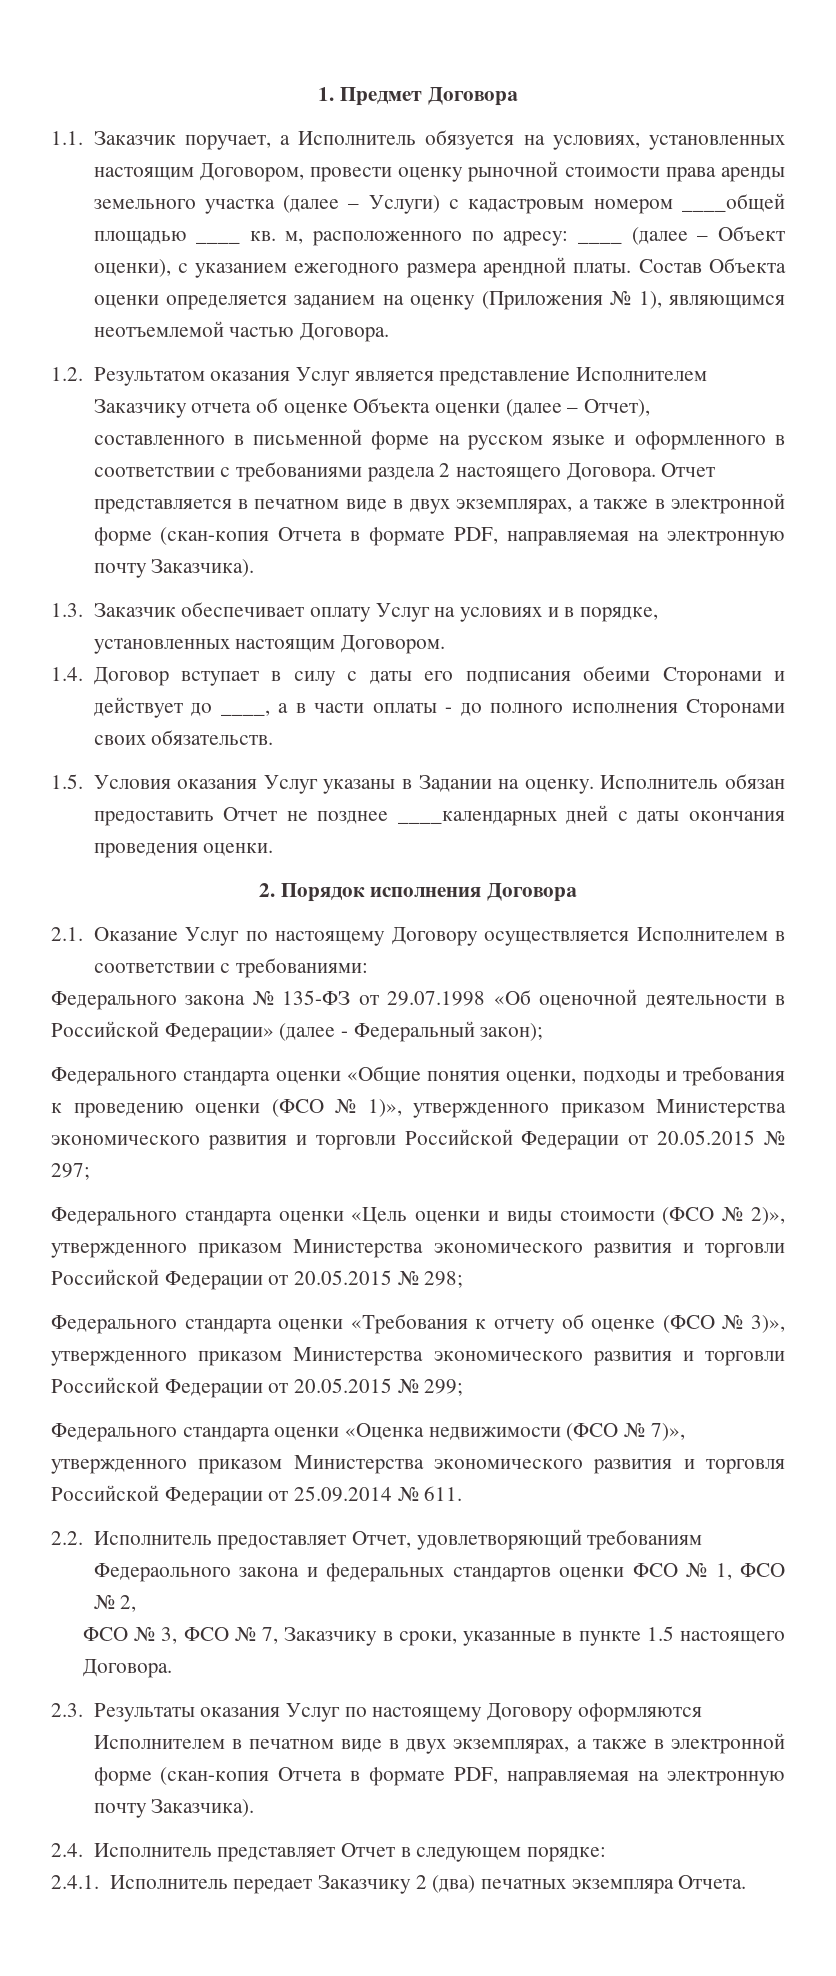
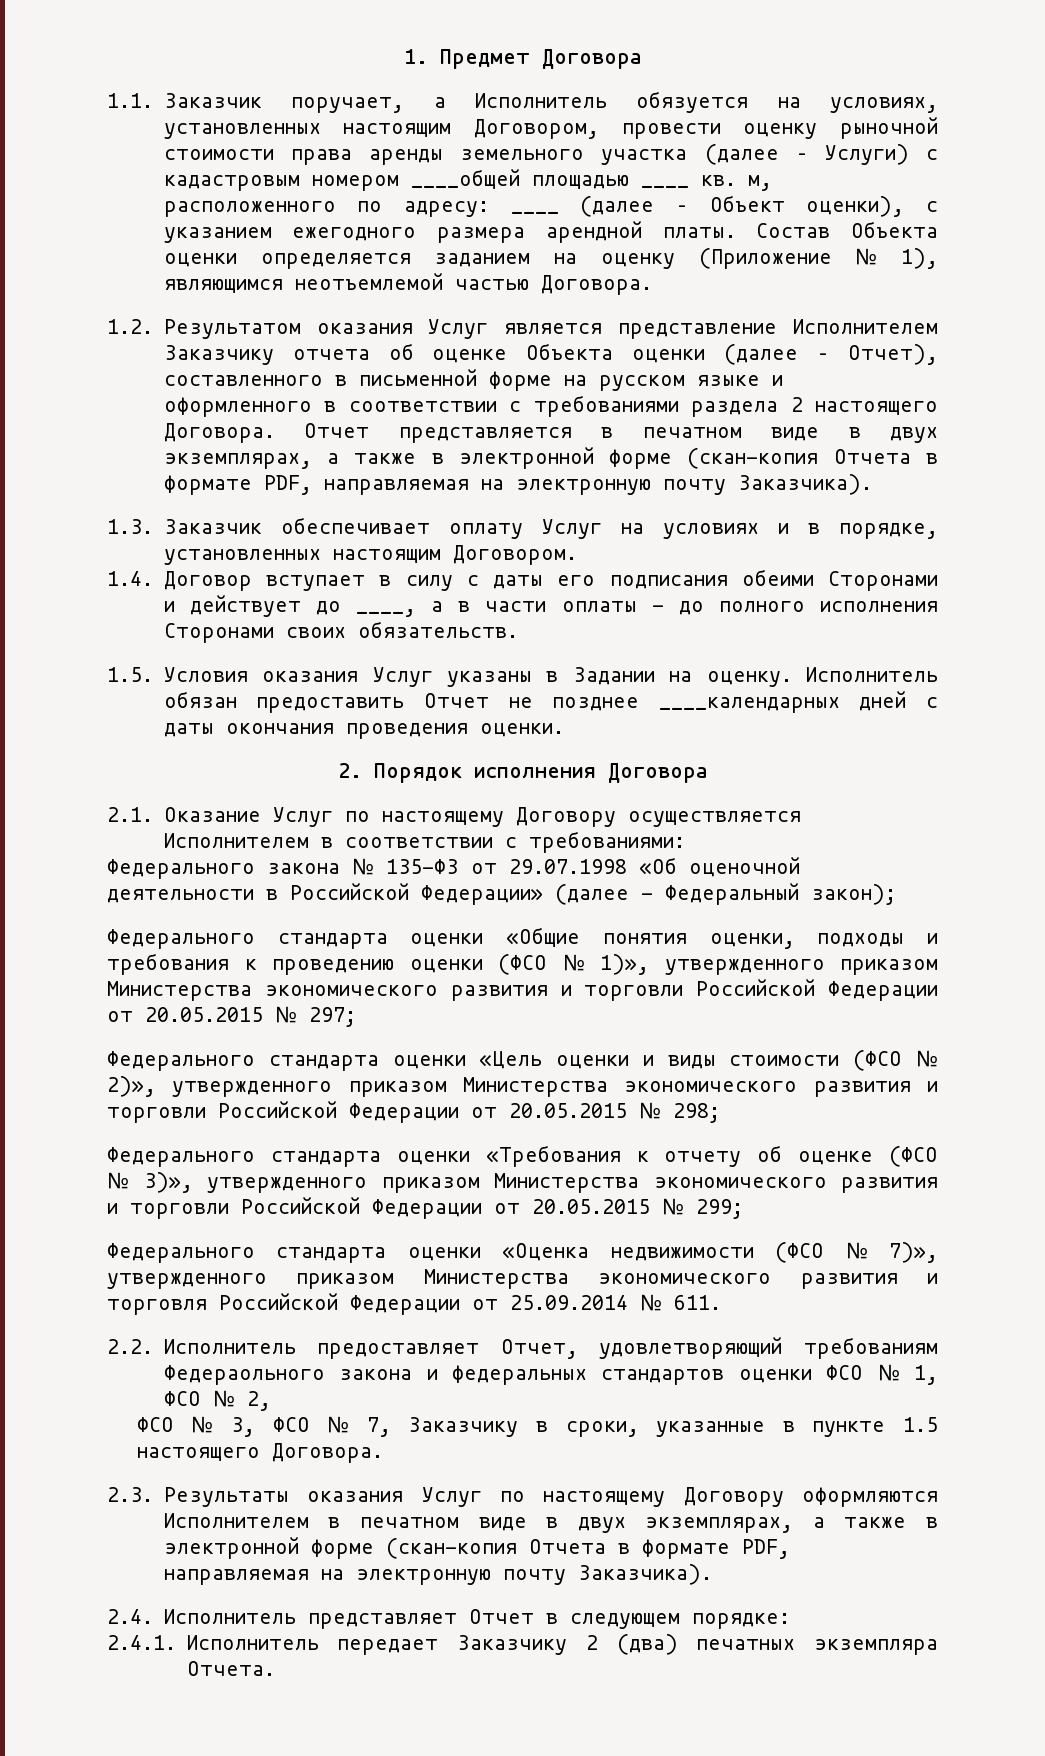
- Состав Объекта оценки определяется заданием на оценку (Приложения № 1), являющимся неотъемлемой частью Договора.
+ Состав Объекта оценки определяется заданием на оценку (Приложение № 1), являющимся неотъемлемой частью Договора.

